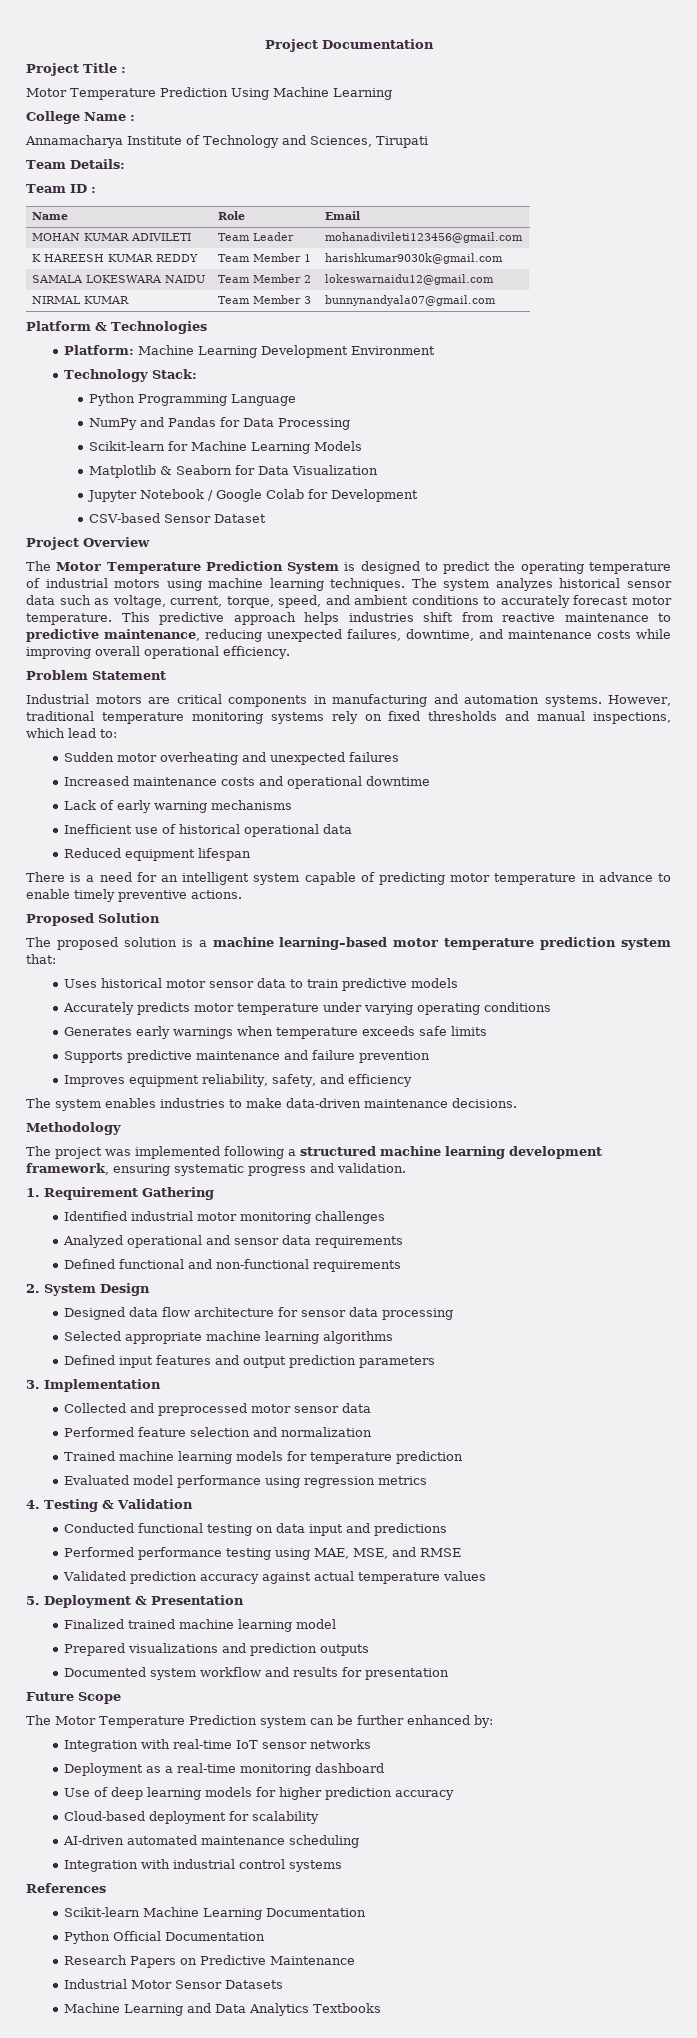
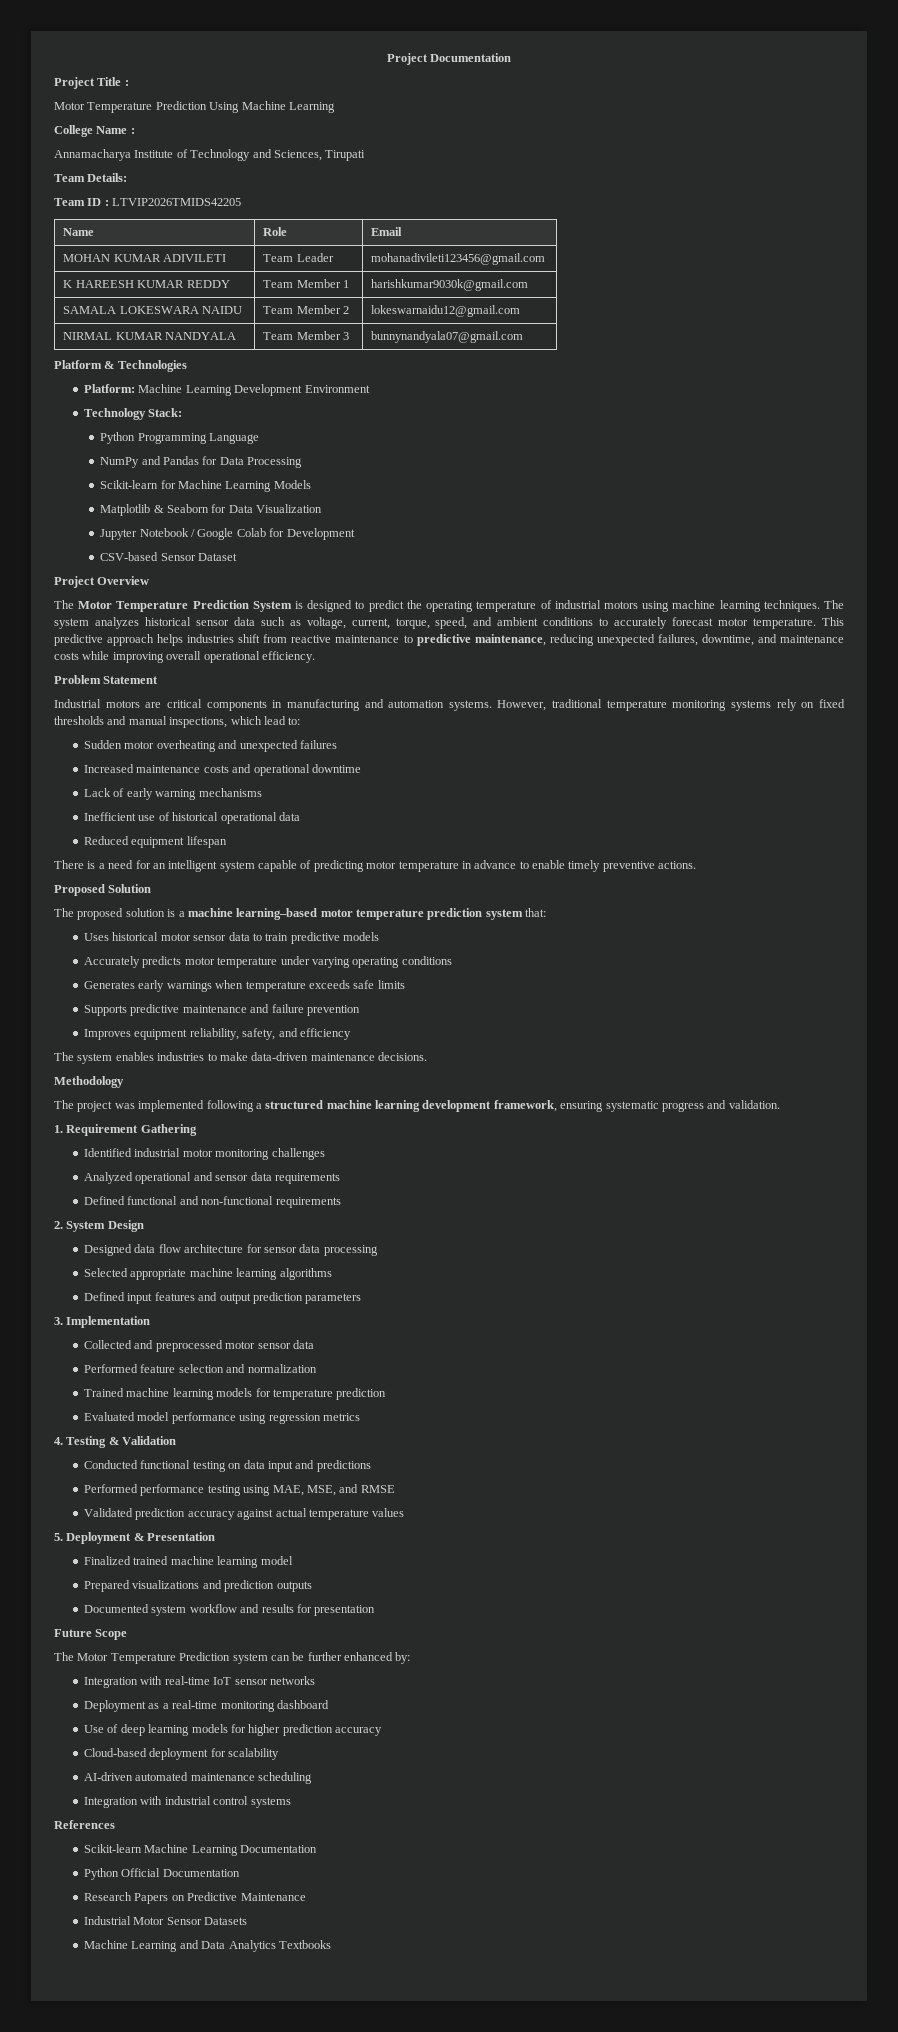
- Team ID :
+ Team ID : LTVIP2026TMIDS42205
- NIRMAL KUMAR | Team Member 3 | bunnynandyala07@gmail.com
+ NIRMAL KUMAR NANDYALA | Team Member 3 | bunnynandyala07@gmail.com

